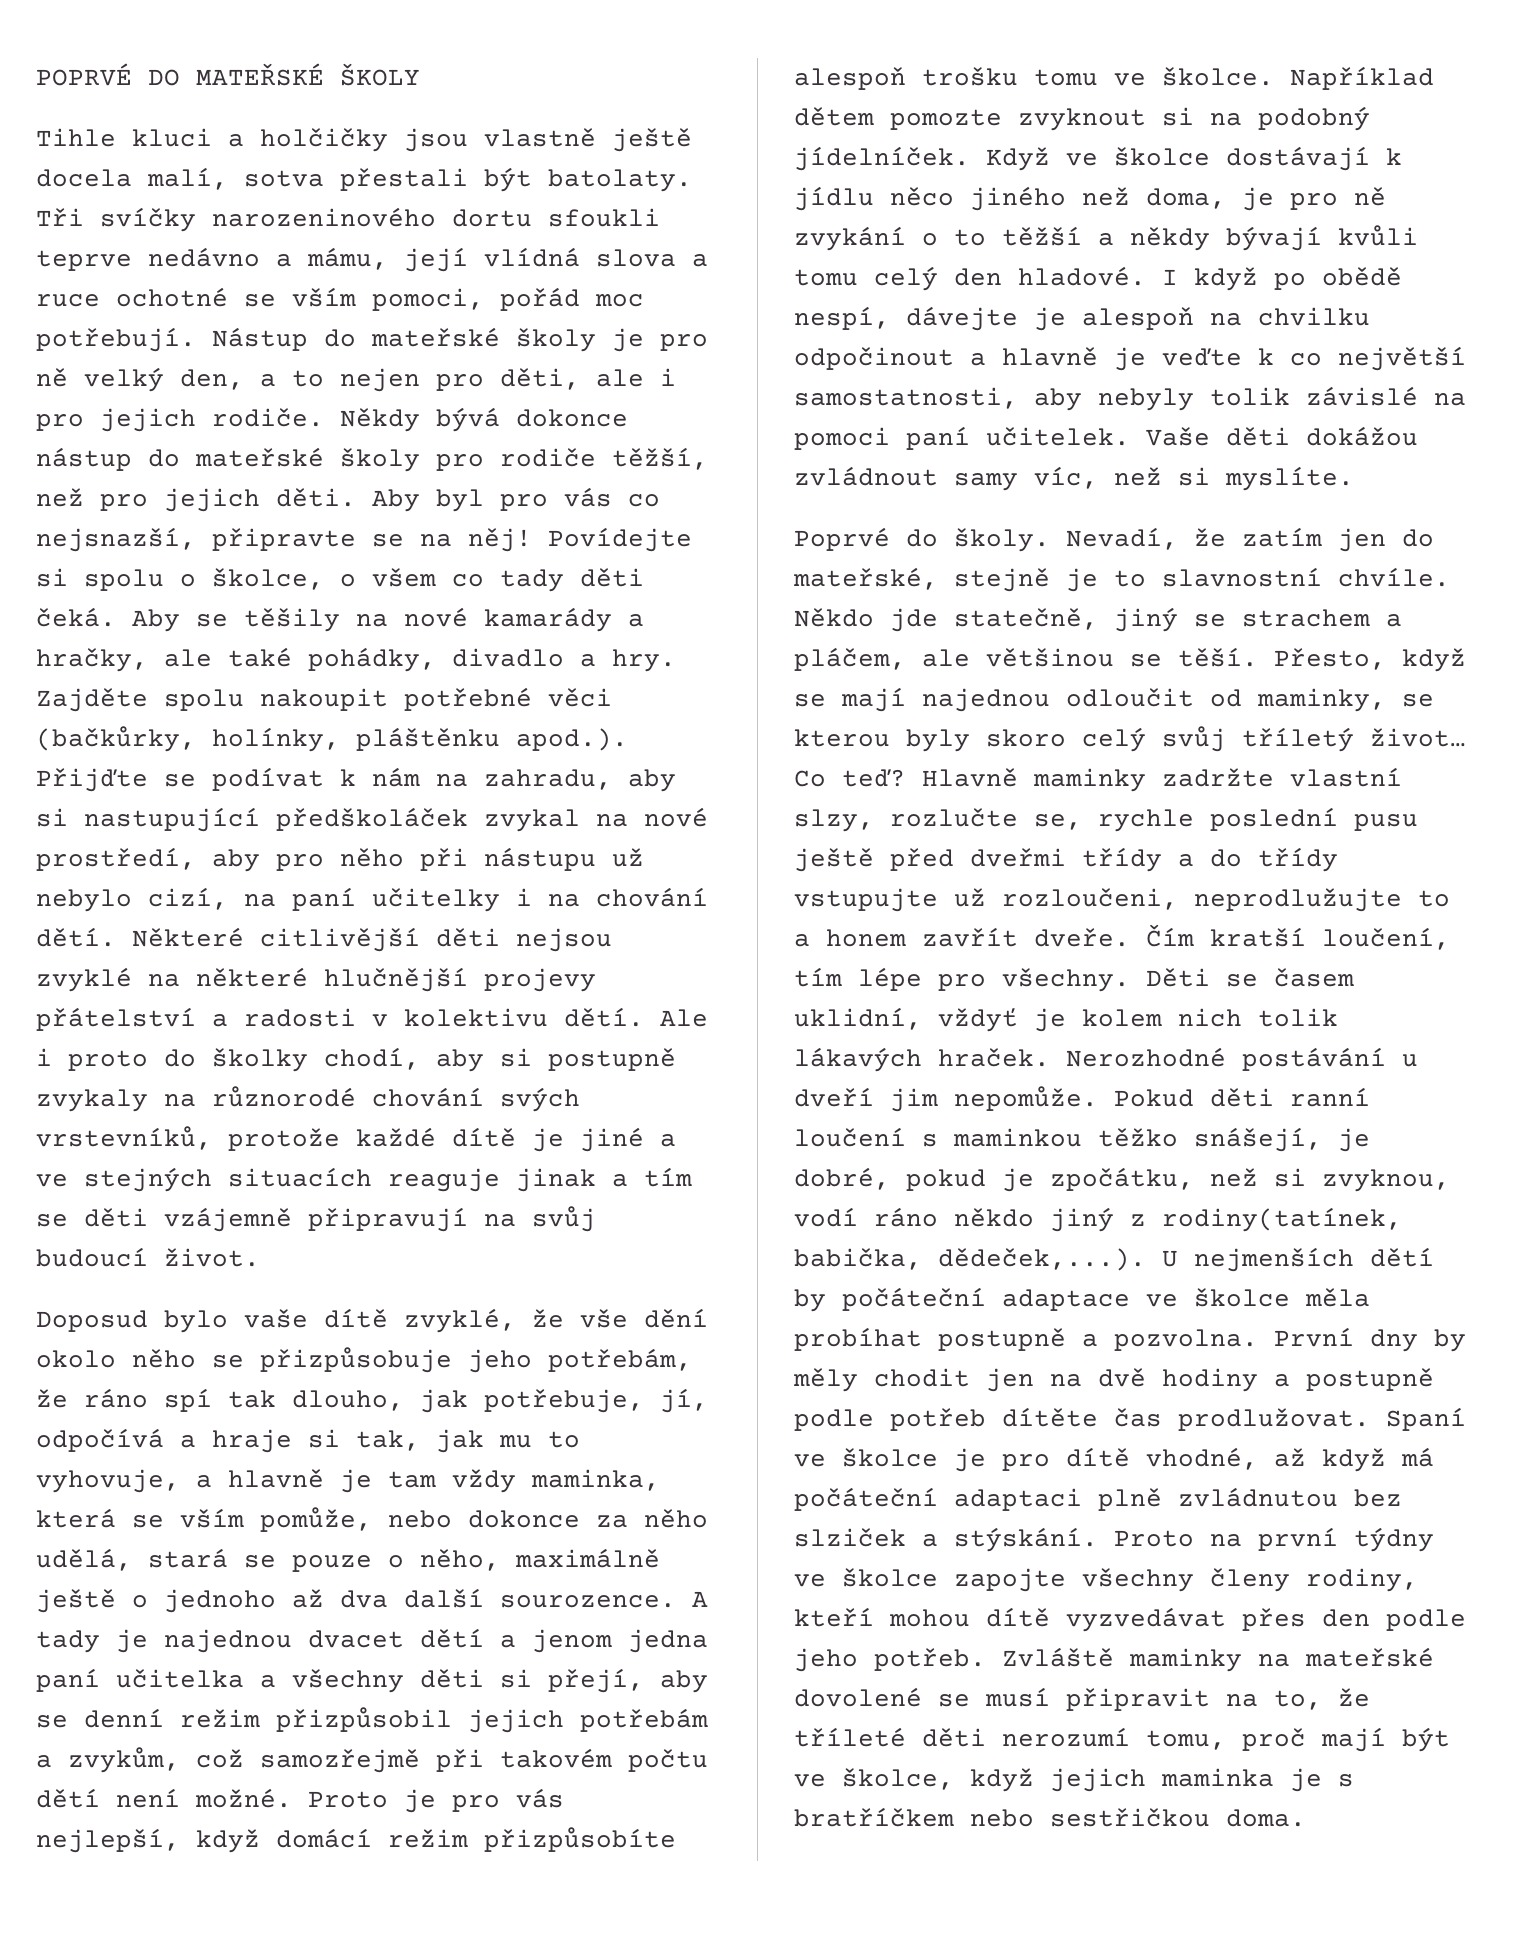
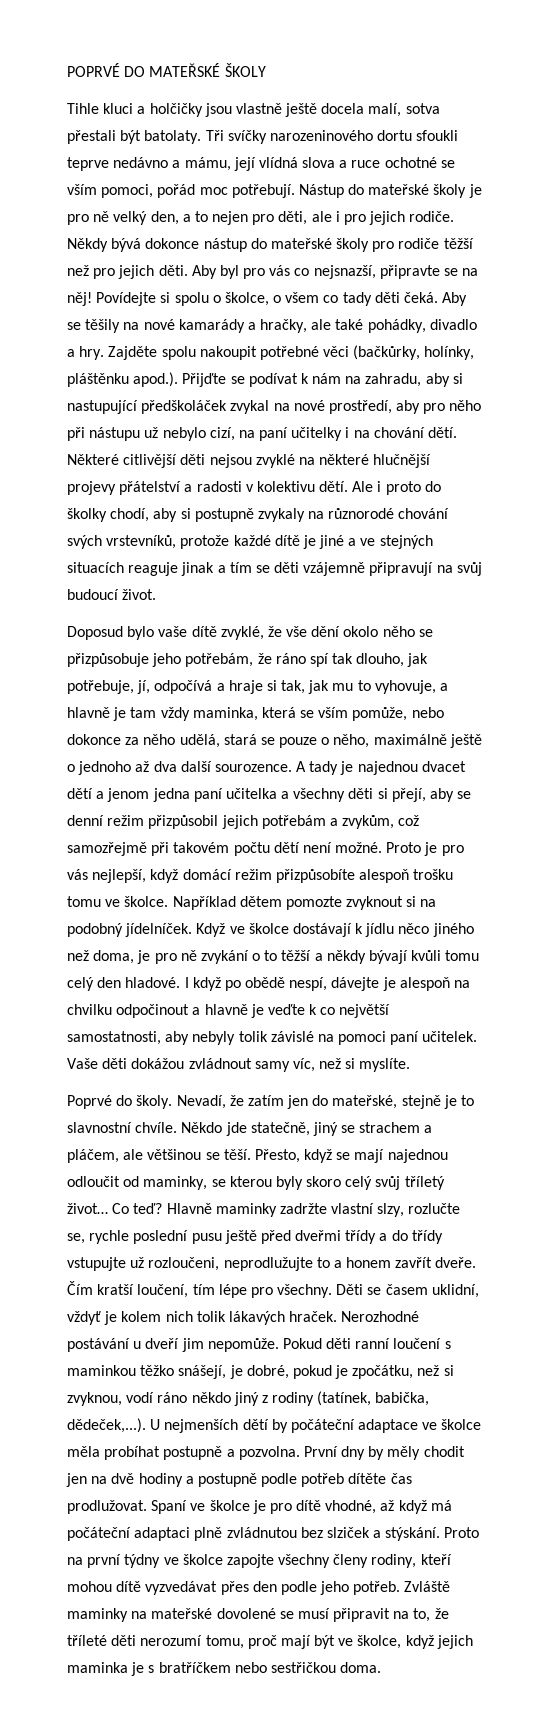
- Někdy bývá dokonce nástup do mateřské školy pro rodiče těžší, než pro jejich děti.
+ Někdy bývá dokonce nástup do mateřské školy pro rodiče těžší než pro jejich děti.
- Pokud děti ranní loučení s maminkou těžko snášejí, je dobré, pokud je zpočátku, než si zvyknou, vodí ráno někdo jiný z rodiny(tatínek, babička, dědeček,...). U nejmenších dětí by počáteční adaptace ve školce měla probíhat postupně a pozvolna.
+ Pokud děti ranní loučení s maminkou těžko snášejí, je dobré, pokud je zpočátku, než si zvyknou, vodí ráno někdo jiný z rodiny (tatínek, babička, dědeček,...). U nejmenších dětí by počáteční adaptace ve školce měla probíhat postupně a pozvolna.

